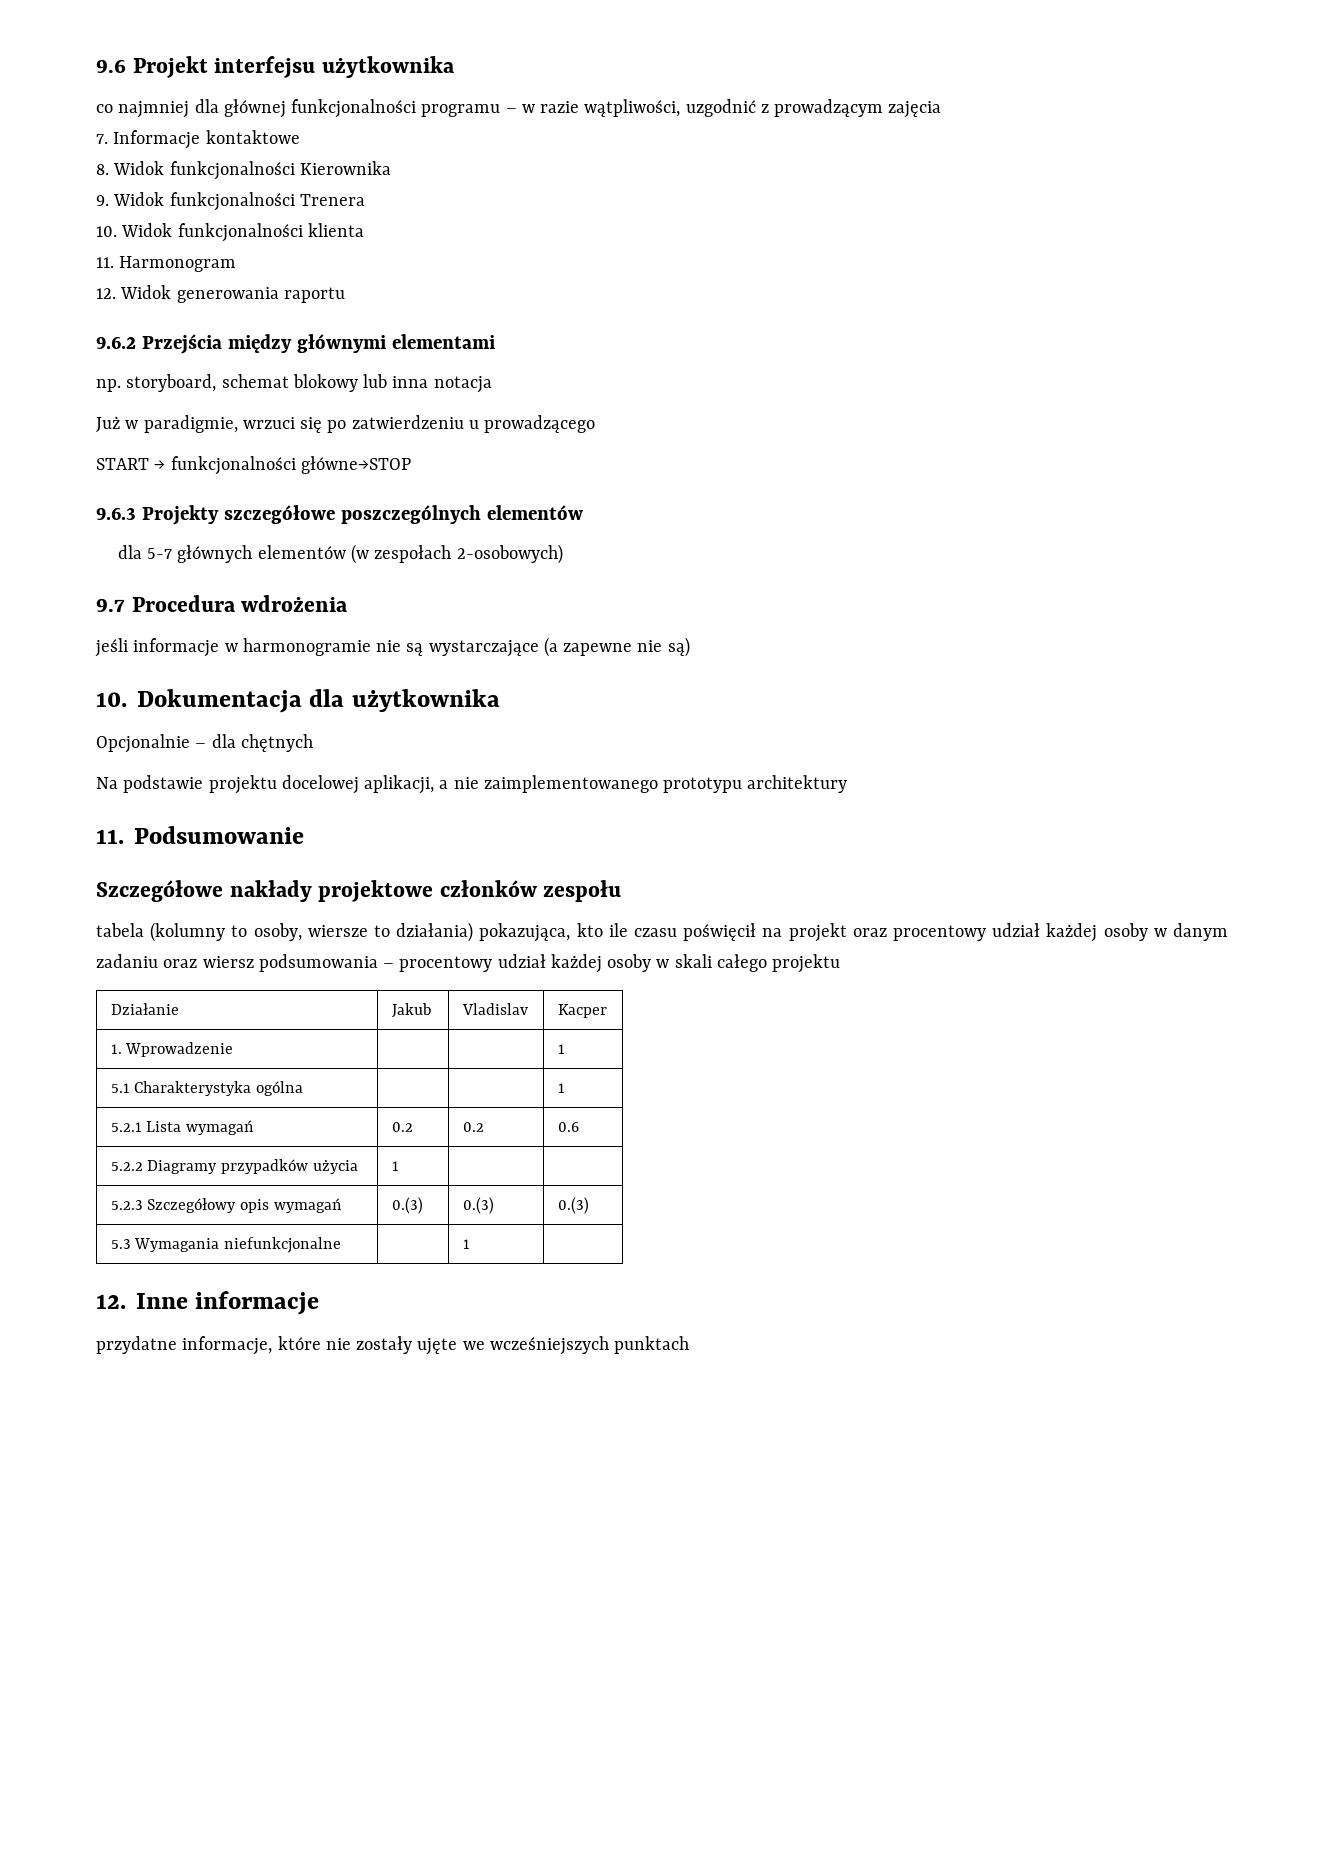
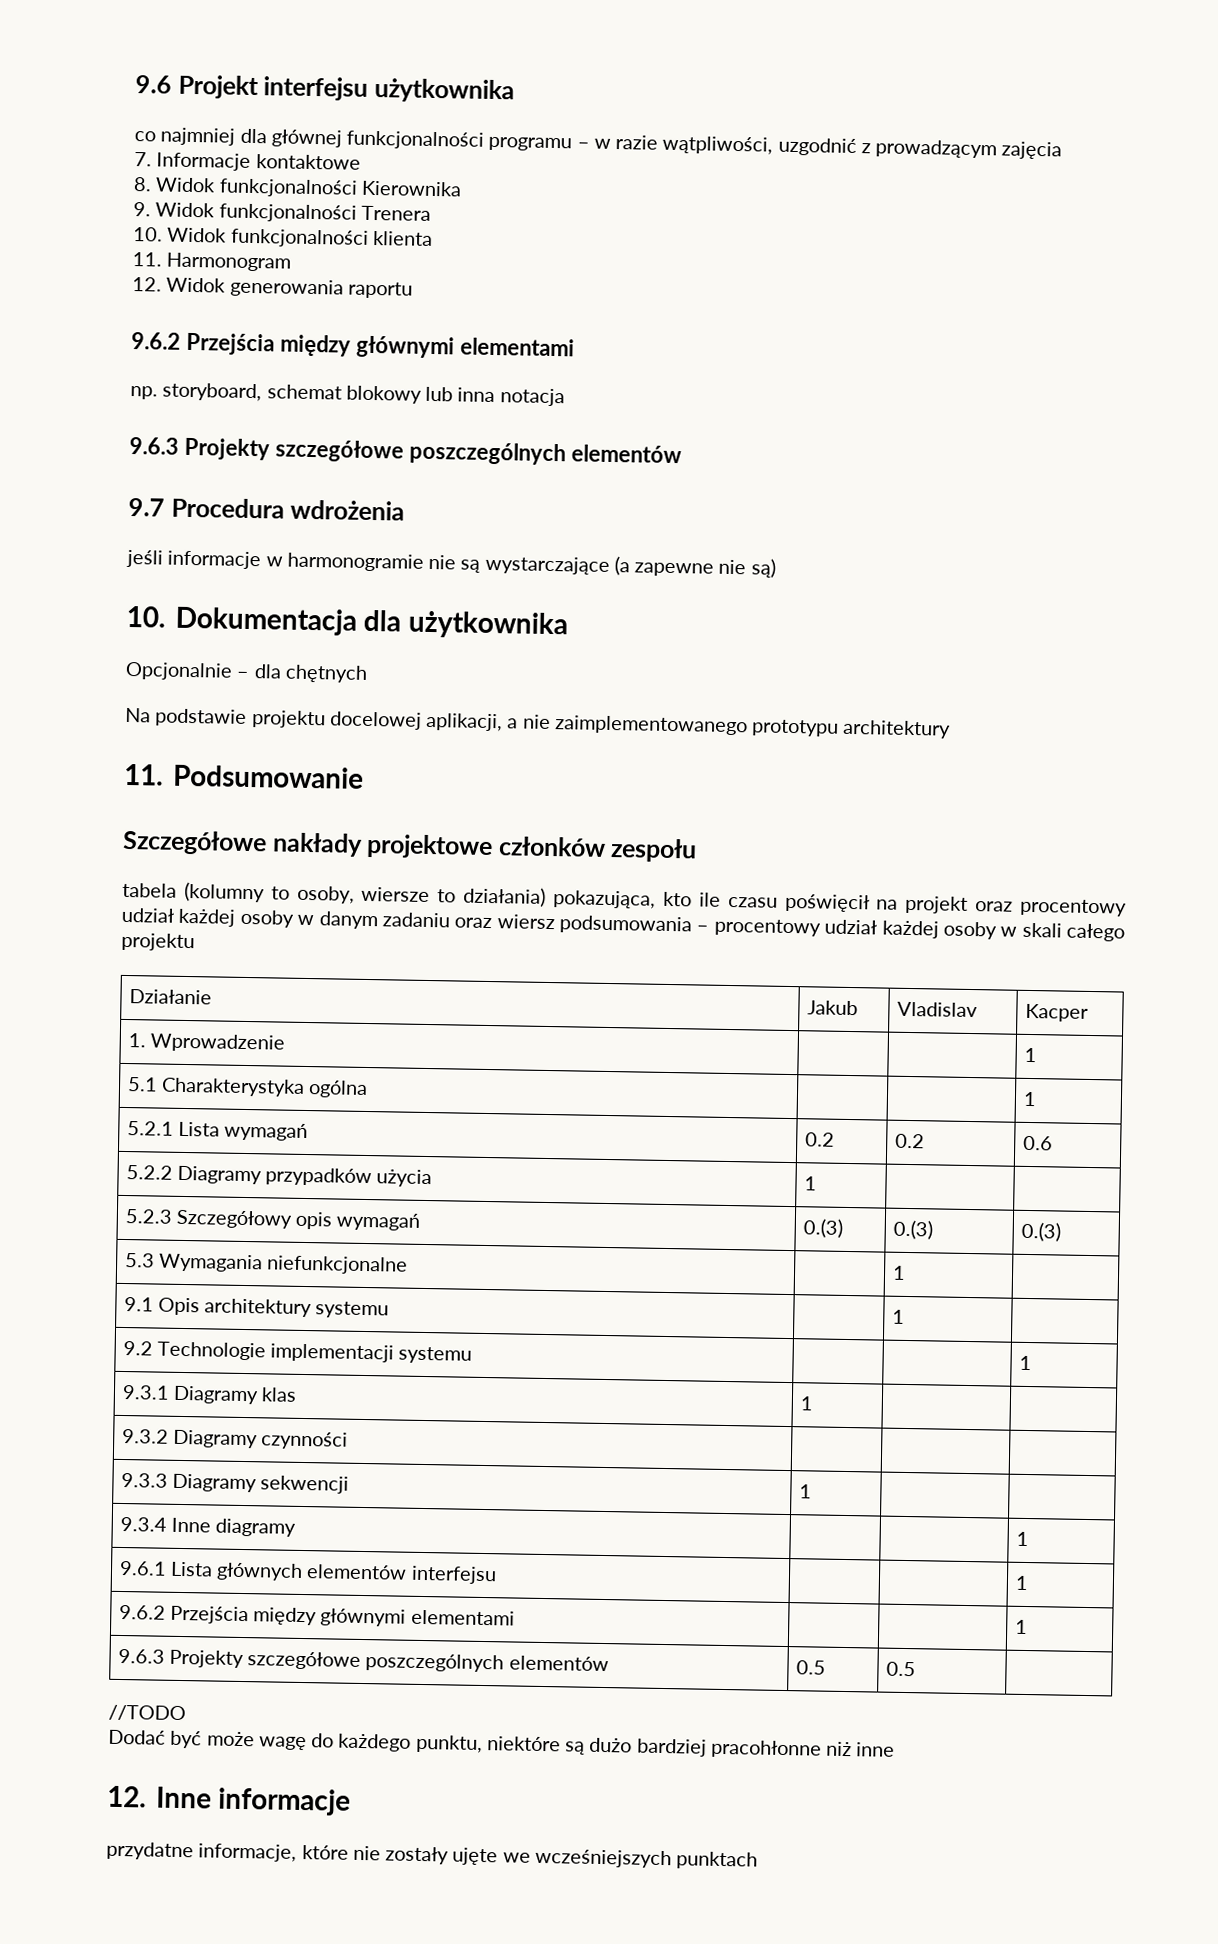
  np. storyboard, schemat blokowy lub inna notacja
- Już w paradigmie, wrzuci się po zatwierdzeniu u prowadzącego
- START → funkcjonalności główne→STOP
  9.6.3 Projekty szczegółowe poszczególnych elementów
- dla 5-7 głównych elementów (w zespołach 2-osobowych)
+ 9.1 Opis architektury systemu | | 1 |
+ 9.2 Technologie implementacji systemu | | | 1
+ 9.3.1 Diagramy klas | 1 | |
+ 9.3.2 Diagramy czynności | | |
+ 9.3.3 Diagramy sekwencji | 1 | |
+ 9.3.4 Inne diagramy | | | 1
+ 9.6.1 Lista głównych elementów interfejsu | | | 1
+ 9.6.2 Przejścia między głównymi elementami | | | 1
+ 9.6.3 Projekty szczegółowe poszczególnych elementów | 0.5 | 0.5 |
+ //TODO
+ Dodać być może wagę do każdego punktu, niektóre są dużo bardziej pracohłonne niż inne

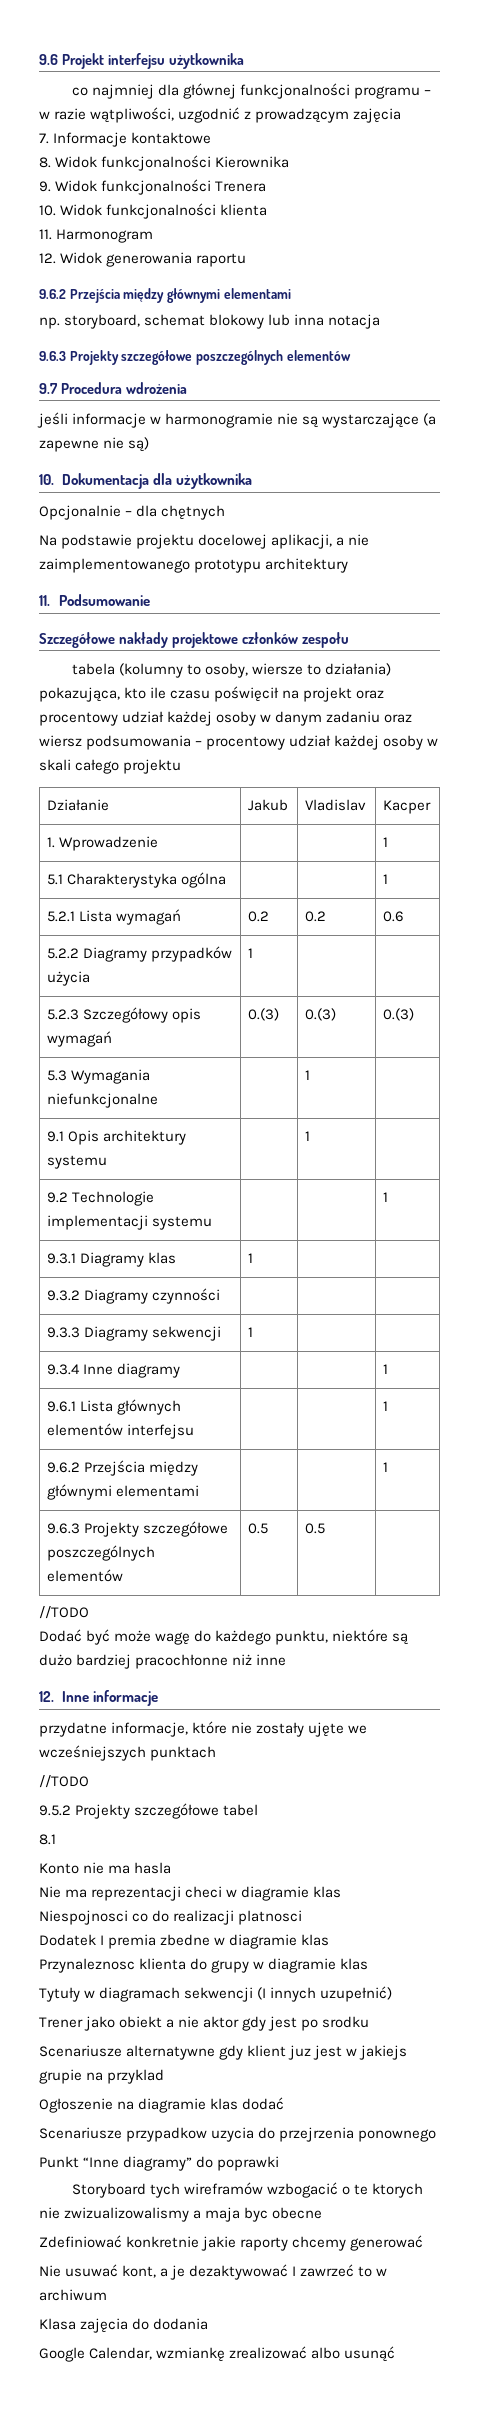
- Dodać być może wagę do każdego punktu, niektóre są dużo bardziej pracohłonne niż inne
+ Dodać być może wagę do każdego punktu, niektóre są dużo bardziej pracochłonne niż inne
  przydatne informacje, które nie zostały ujęte we wcześniejszych punktach
+ //TODO
+ 9.5.2 Projekty szczegółowe tabel
+ 8.1
+ Konto nie ma hasla
+ Nie ma reprezentacji checi w diagramie klas
+ Niespojnosci co do realizacji platnosci
+ Dodatek I premia zbedne w diagramie klas
+ Przynaleznosc klienta do grupy w diagramie klas
+ Tytuły w diagramach sekwencji (I innych uzupełnić)
+ Trener jako obiekt a nie aktor gdy jest po srodku
+ Scenariusze alternatywne gdy klient juz jest w jakiejs grupie na przyklad
+ Ogłoszenie na diagramie klas dodać
+ Scenariusze przypadkow uzycia do przejrzenia ponownego
+ Punkt “Inne diagramy” do poprawki
+ Storyboard tych wireframów wzbogacić o te ktorych nie zwizualizowalismy a maja byc obecne
+ Zdefiniować konkretnie jakie raporty chcemy generować
+ Nie usuwać kont, a je dezaktywować I zawrzeć to w archiwum
+ Klasa zajęcia do dodania
+ Google Calendar, wzmiankę zrealizować albo usunąć

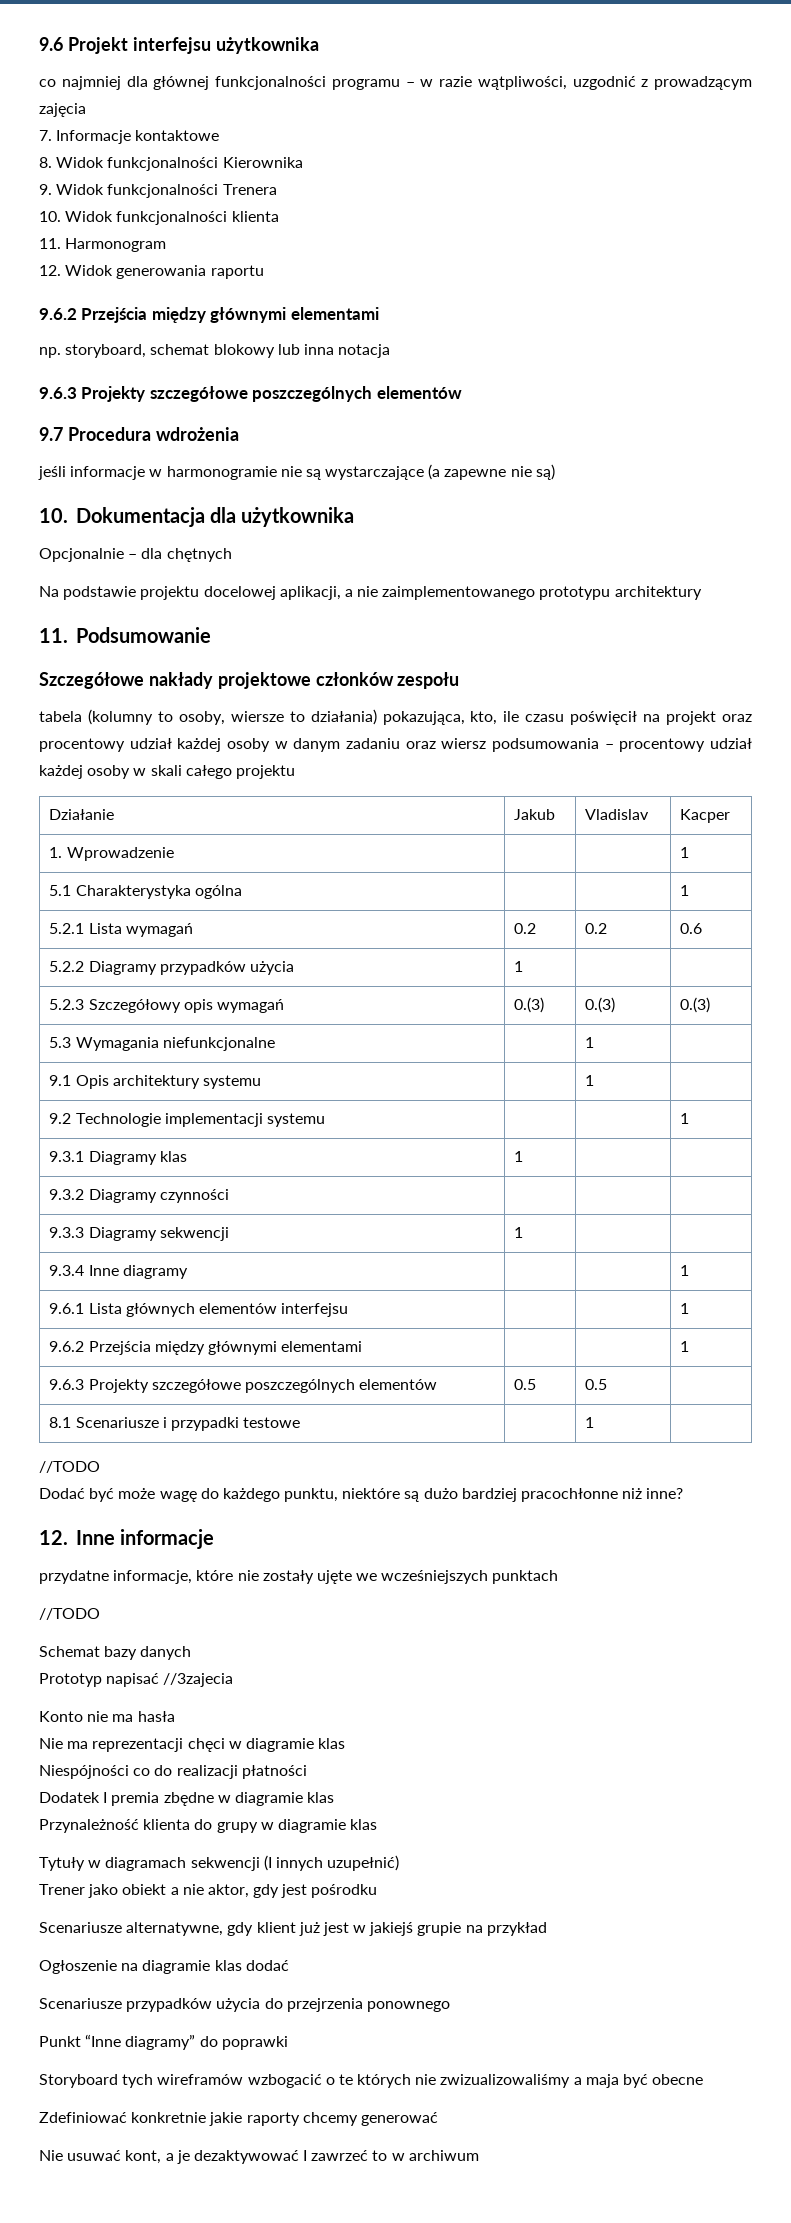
- tabela (kolumny to osoby, wiersze to działania) pokazująca, kto ile czasu poświęcił na projekt oraz procentowy udział każdej osoby w danym zadaniu oraz wiersz podsumowania – procentowy udział każdej osoby w skali całego projektu
+ tabela (kolumny to osoby, wiersze to działania) pokazująca, kto, ile czasu poświęcił na projekt oraz procentowy udział każdej osoby w danym zadaniu oraz wiersz podsumowania – procentowy udział każdej osoby w skali całego projektu
+ 8.1 Scenariusze i przypadki testowe | | 1 |
- Dodać być może wagę do każdego punktu, niektóre są dużo bardziej pracochłonne niż inne
+ Dodać być może wagę do każdego punktu, niektóre są dużo bardziej pracochłonne niż inne?
- 9.5.2 Projekty szczegółowe tabel
- 8.1
+ Schemat bazy danych
+ Prototyp napisać //3zajecia
- Konto nie ma hasla
+ Konto nie ma hasła
- Nie ma reprezentacji checi w diagramie klas
- Niespojnosci co do realizacji platnosci
+ Nie ma reprezentacji chęci w diagramie klas
+ Niespójności co do realizacji płatności
- Dodatek I premia zbedne w diagramie klas
- Przynaleznosc klienta do grupy w diagramie klas
+ Dodatek I premia zbędne w diagramie klas
+ Przynależność klienta do grupy w diagramie klas
- Trener jako obiekt a nie aktor gdy jest po srodku
- Scenariusze alternatywne gdy klient juz jest w jakiejs grupie na przyklad
+ Trener jako obiekt a nie aktor, gdy jest pośrodku
+ Scenariusze alternatywne, gdy klient już jest w jakiejś grupie na przykład
- Scenariusze przypadkow uzycia do przejrzenia ponownego
+ Scenariusze przypadków użycia do przejrzenia ponownego
- Storyboard tych wireframów wzbogacić o te ktorych nie zwizualizowalismy a maja byc obecne
+ Storyboard tych wireframów wzbogacić o te których nie zwizualizowaliśmy a maja być obecne
- Klasa zajęcia do dodania
- Google Calendar, wzmiankę zrealizować albo usunąć

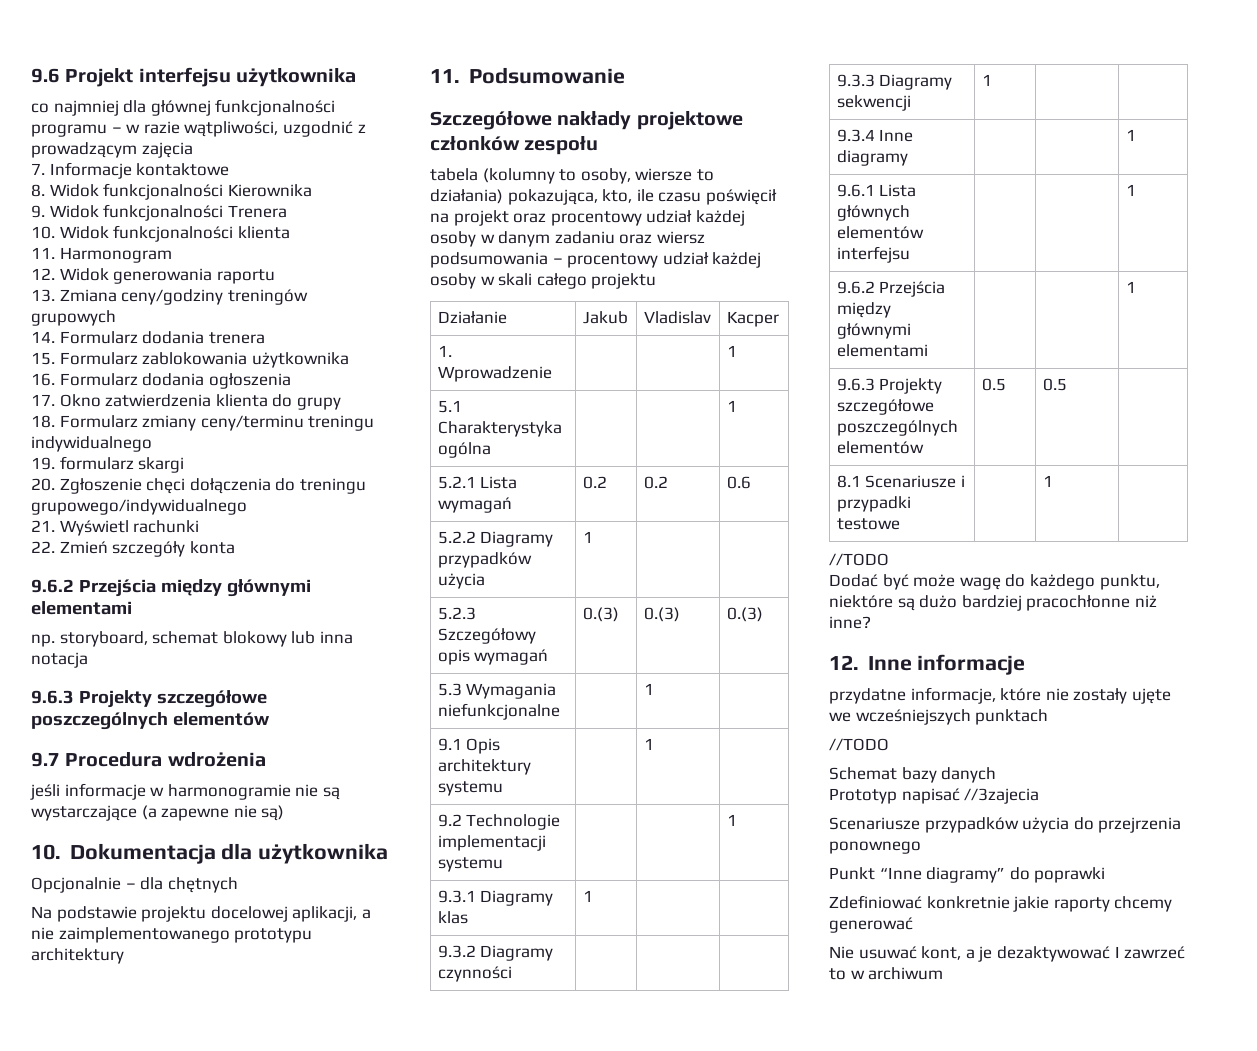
+ 13. Zmiana ceny/godziny treningów grupowych
+ 14. Formularz dodania trenera
+ 15. Formularz zablokowania użytkownika
+ 16. Formularz dodania ogłoszenia
+ 17. Okno zatwierdzenia klienta do grupy
+ 18. Formularz zmiany ceny/terminu treningu indywidualnego
+ 19. formularz skargi
+ 20. Zgłoszenie chęci dołączenia do treningu grupowego/indywidualnego
+ 21. Wyświetl rachunki
+ 22. Zmień szczegóły konta
- Konto nie ma hasła
- Nie ma reprezentacji chęci w diagramie klas
- Niespójności co do realizacji płatności
- Dodatek I premia zbędne w diagramie klas
- Przynależność klienta do grupy w diagramie klas
- Tytuły w diagramach sekwencji (I innych uzupełnić)
- Trener jako obiekt a nie aktor, gdy jest pośrodku
- Scenariusze alternatywne, gdy klient już jest w jakiejś grupie na przykład
- Ogłoszenie na diagramie klas dodać
- Storyboard tych wireframów wzbogacić o te których nie zwizualizowaliśmy a maja być obecne

